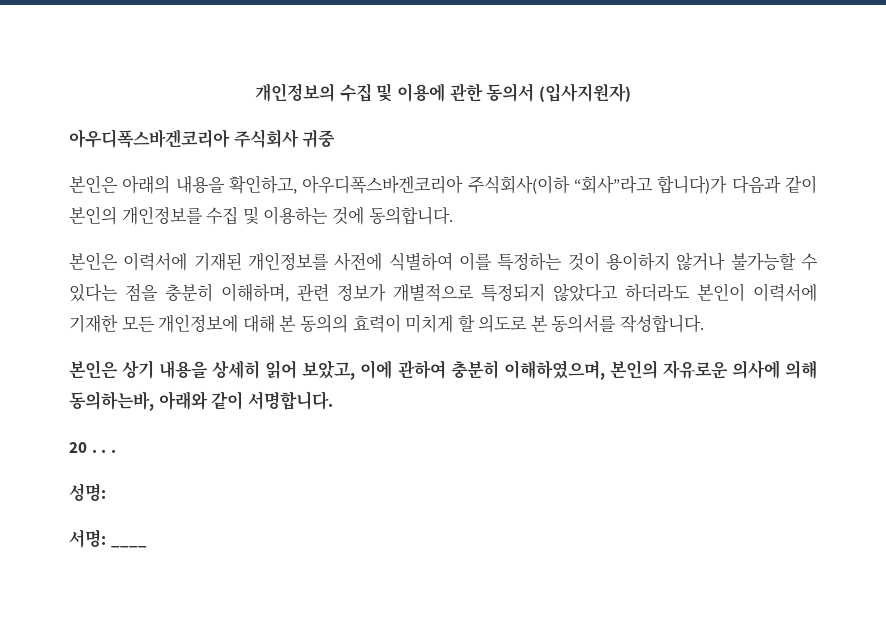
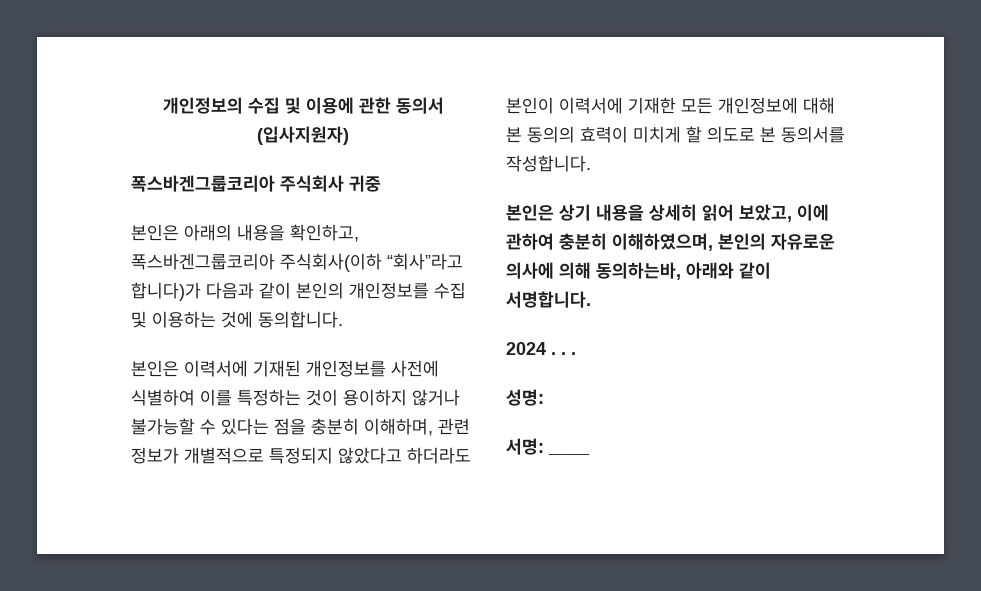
- 아우디폭스바겐코리아 주식회사 귀중
+ 폭스바겐그룹코리아 주식회사 귀중
- 본인은 아래의 내용을 확인하고, 아우디폭스바겐코리아 주식회사(이하 “회사”라고 합니다)가 다음과 같이 본인의 개인정보를 수집 및 이용하는 것에 동의합니다.
+ 본인은 아래의 내용을 확인하고, 폭스바겐그룹코리아 주식회사(이하 “회사”라고 합니다)가 다음과 같이 본인의 개인정보를 수집 및 이용하는 것에 동의합니다.
- 20 . . .
+ 2024 . . .

